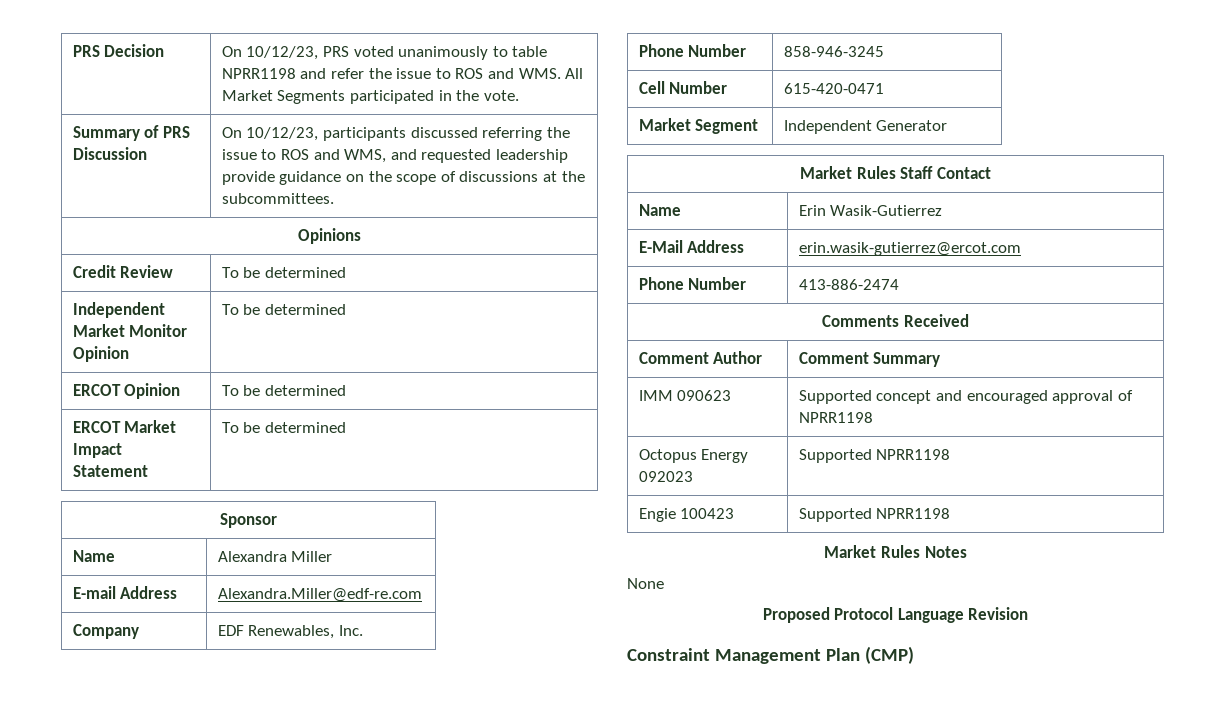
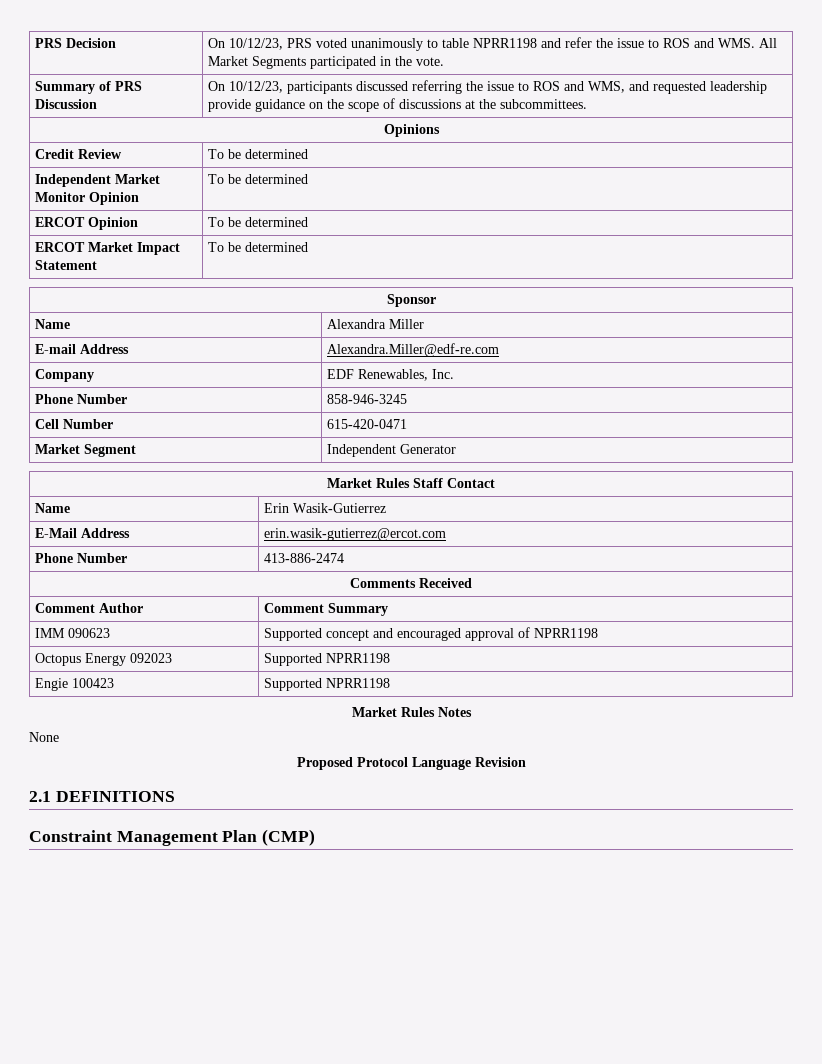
+ 2.1 DEFINITIONS

